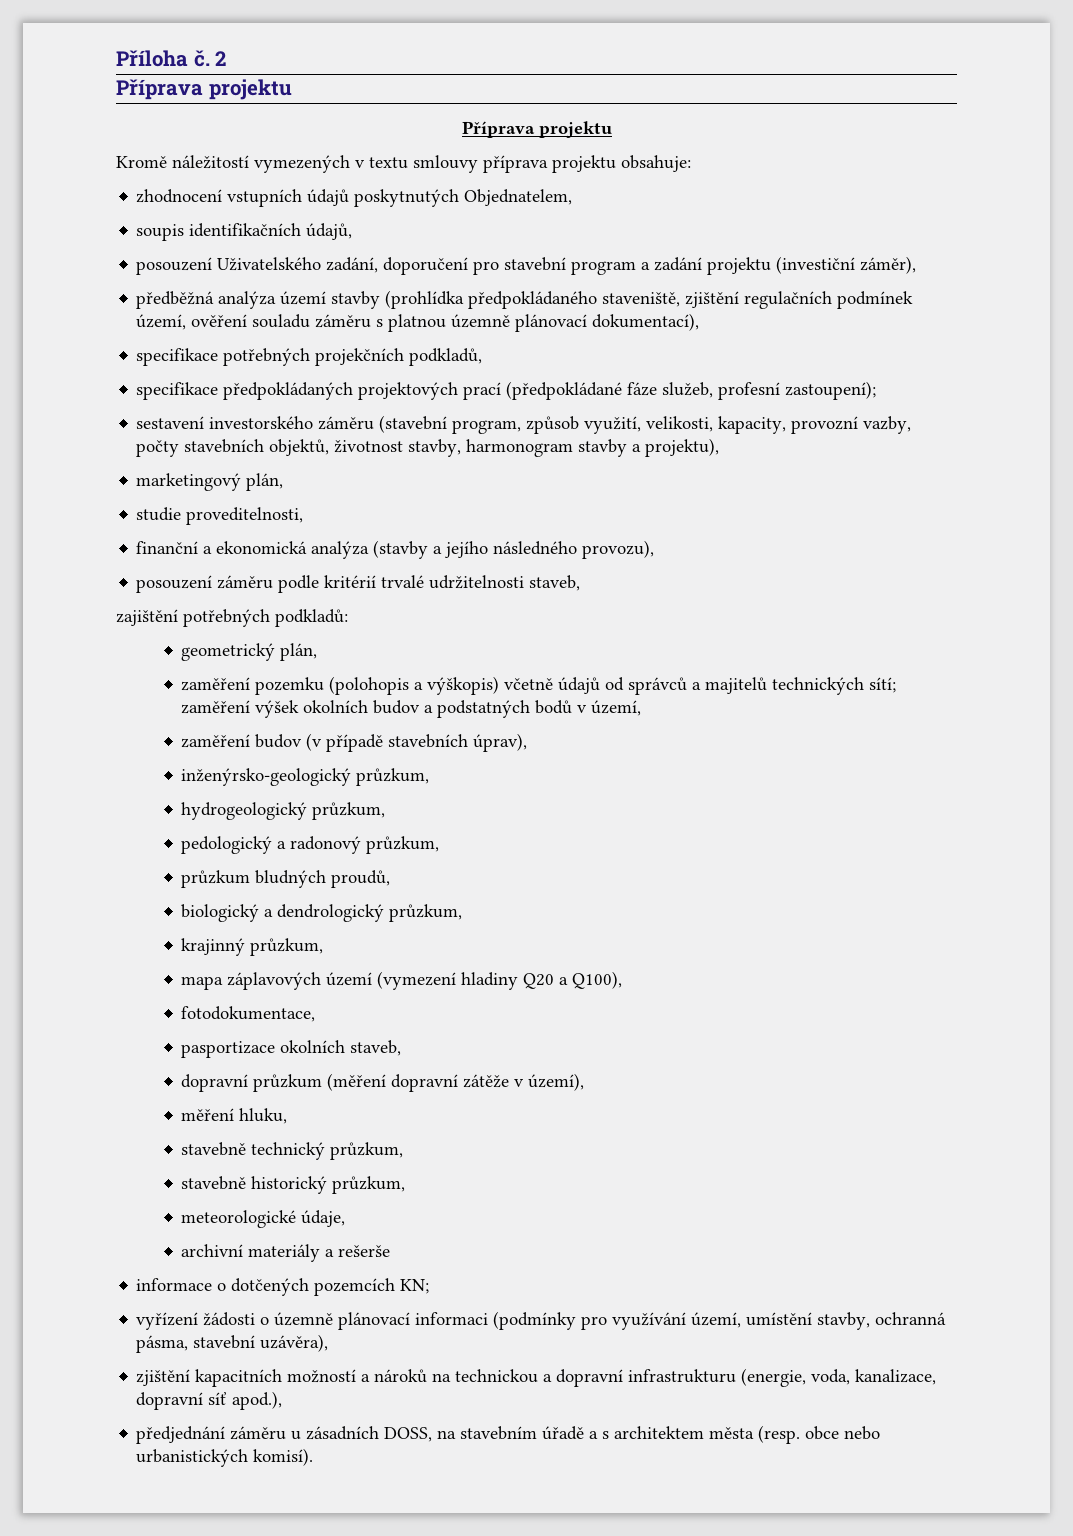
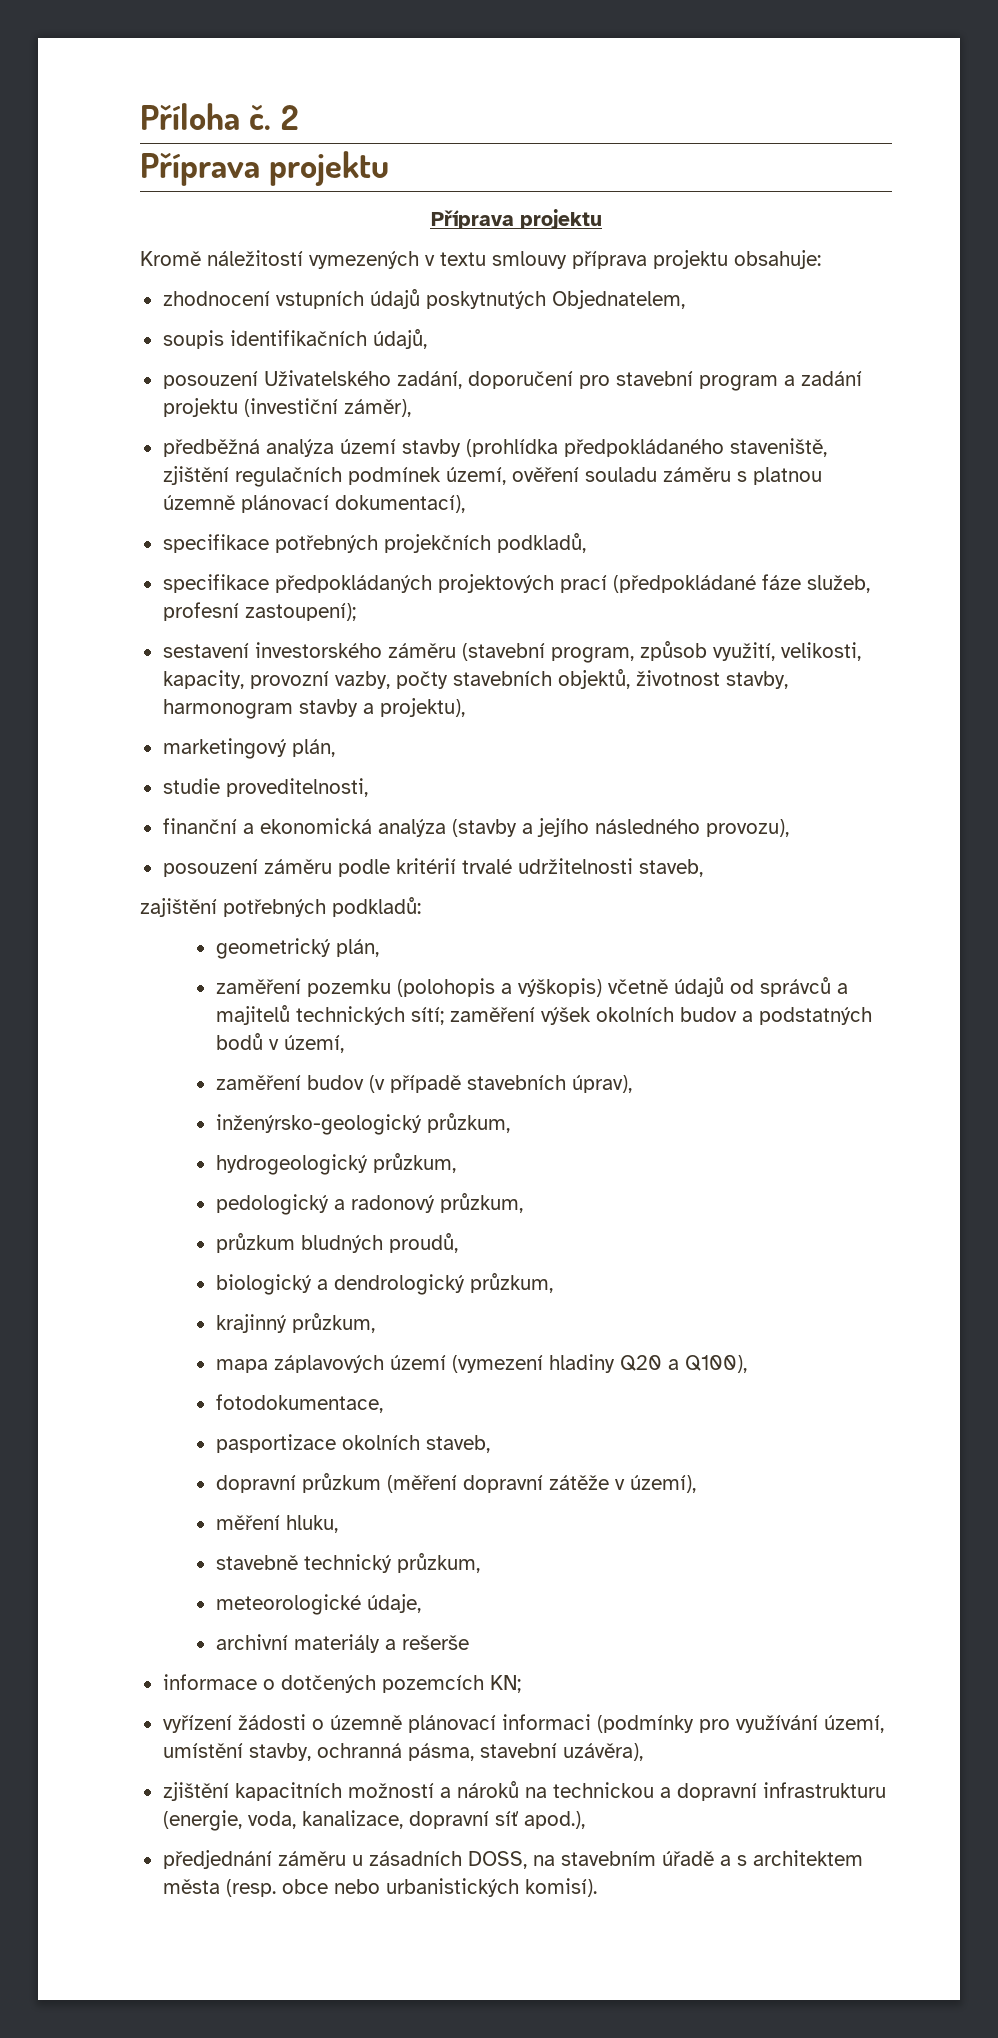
- stavebně historický průzkum,

